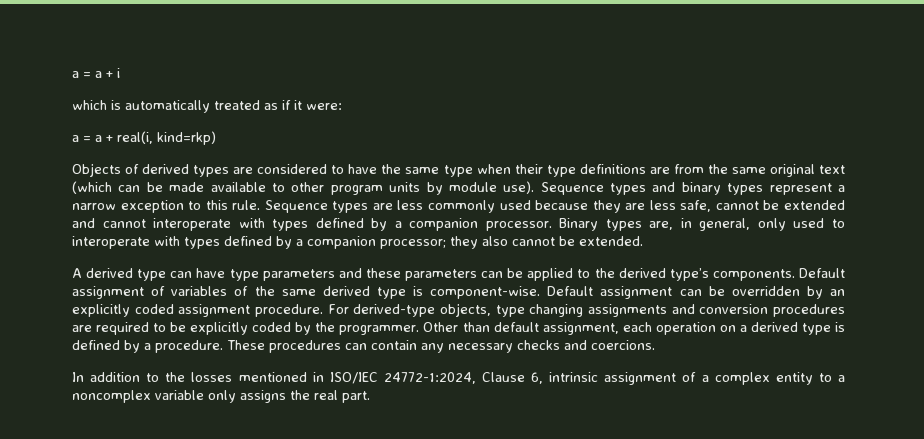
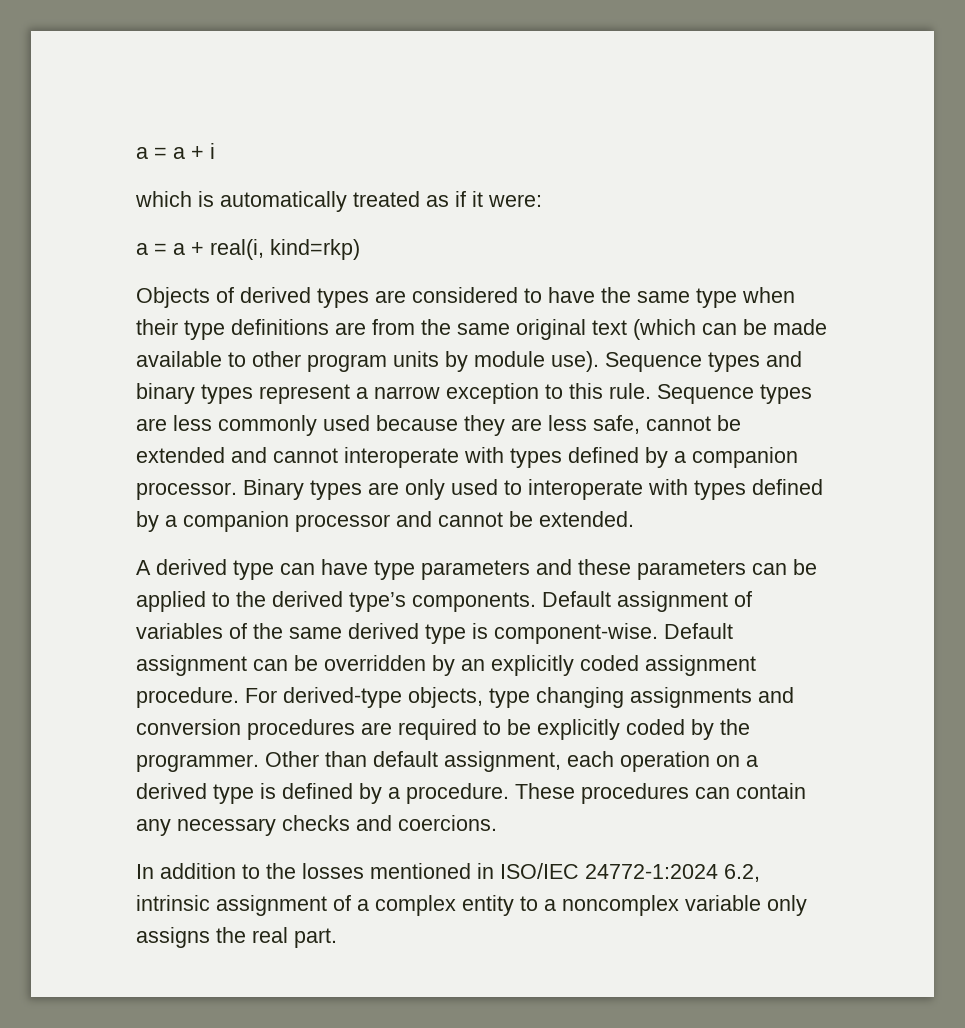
- Binary types are, in general, only used to interoperate with types defined by a companion processor; they also cannot be extended.
+ Binary types are only used to interoperate with types defined by a companion processor and cannot be extended.
- In addition to the losses mentioned in ISO/IEC 24772-1:2024, Clause 6, intrinsic assignment of a complex entity to a noncomplex variable only assigns the real part.
+ In addition to the losses mentioned in ISO/IEC 24772-1:2024 6.2, intrinsic assignment of a complex entity to a noncomplex variable only assigns the real part.

